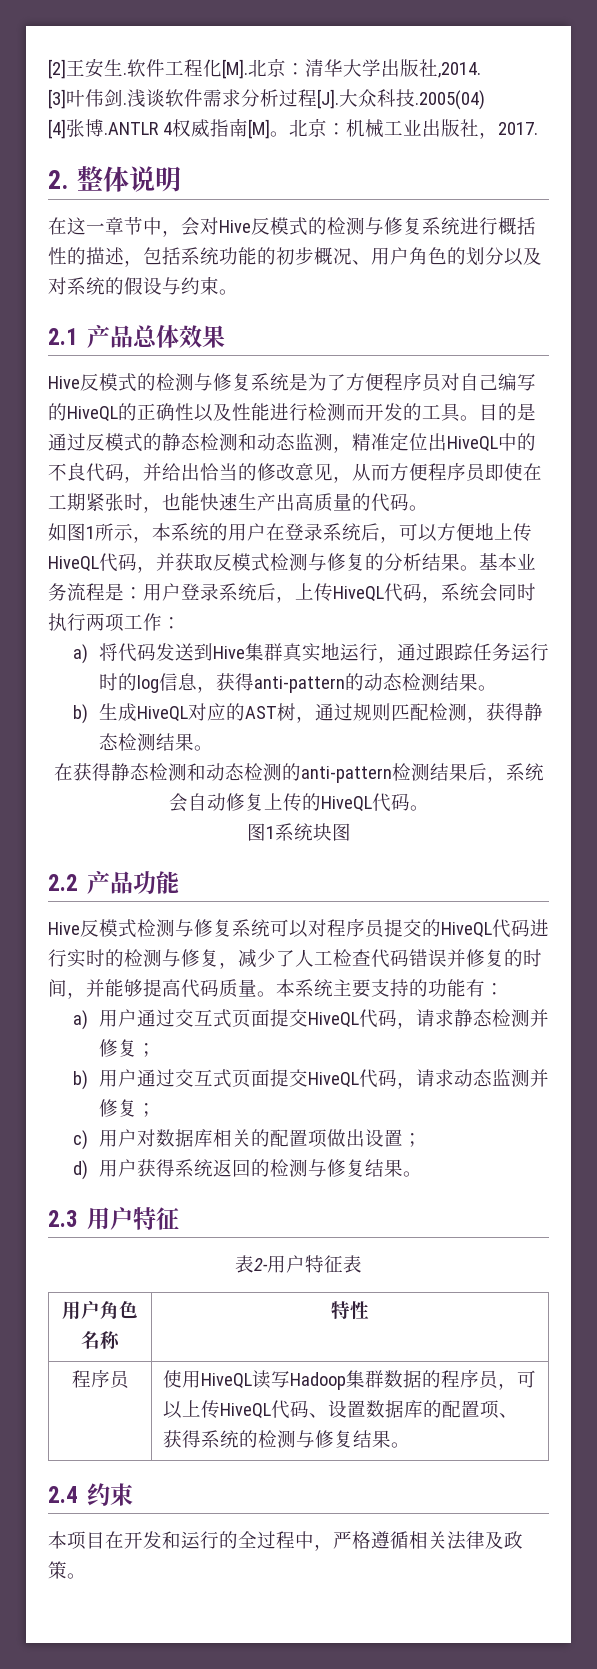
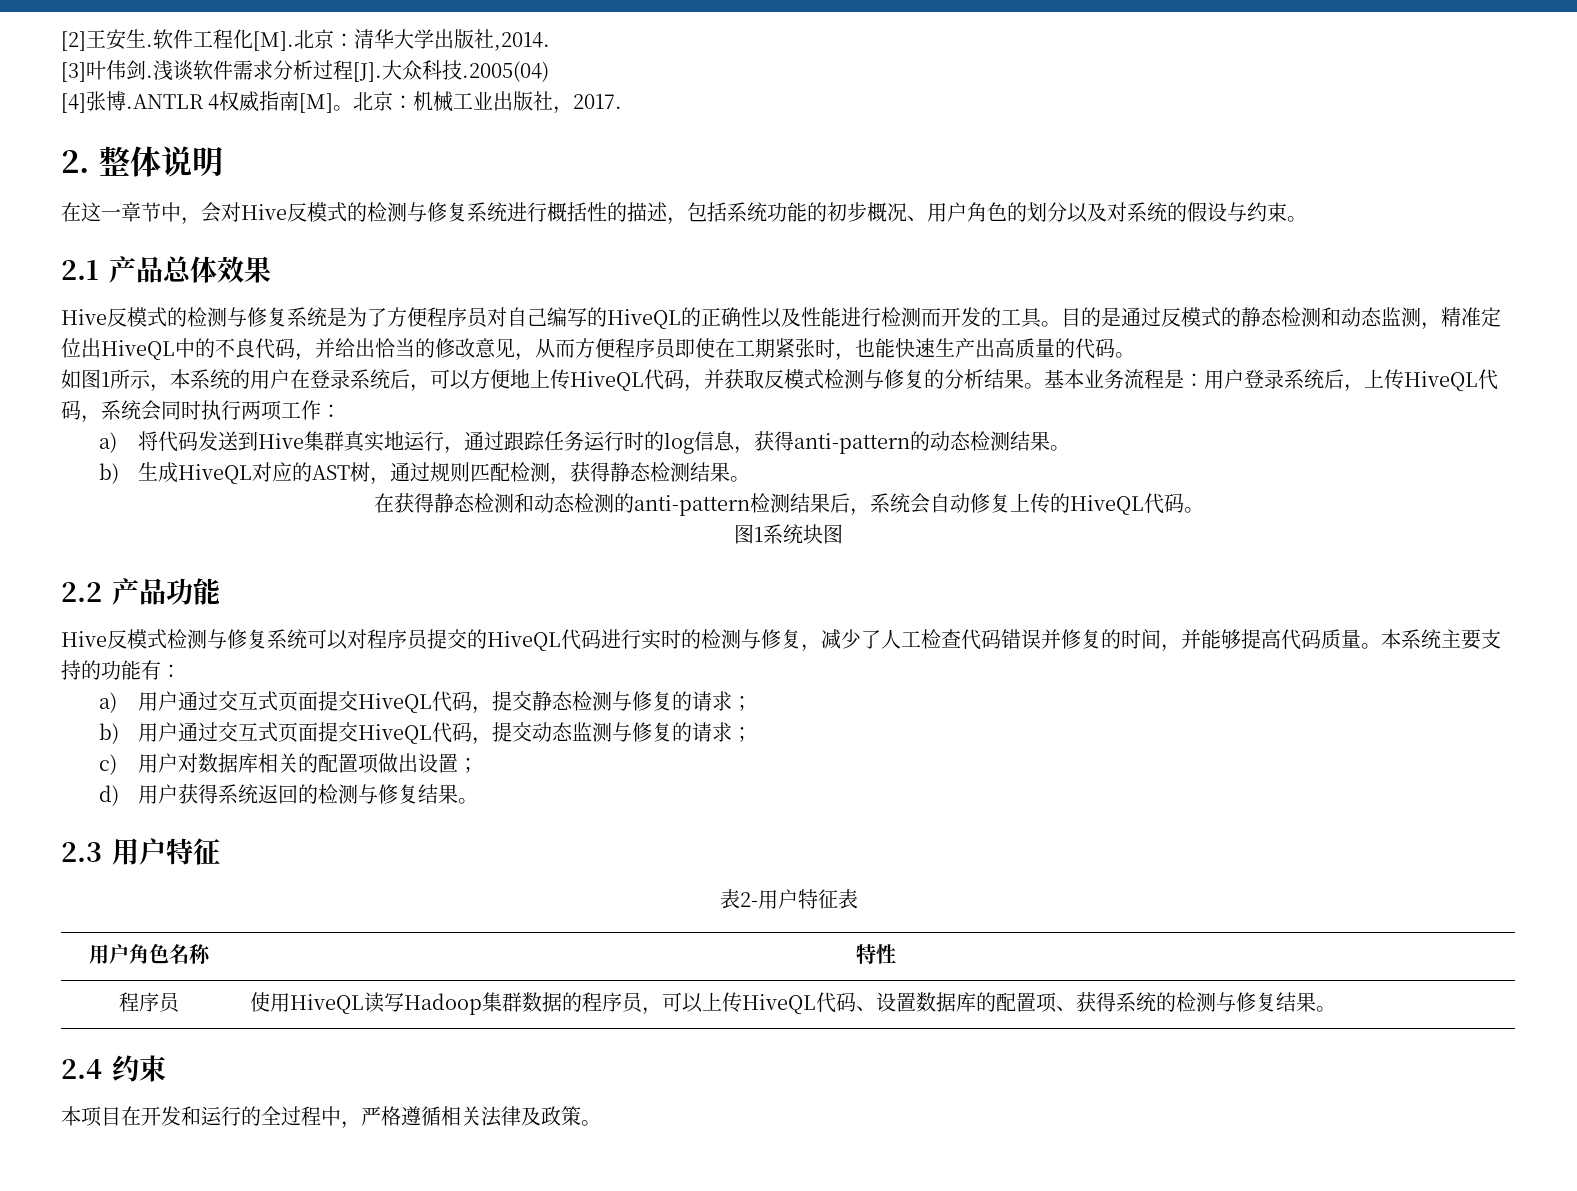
- a)用户通过交互式页面提交HiveQL代码，请求静态检测并修复；
+ a)用户通过交互式页面提交HiveQL代码，提交静态检测与修复的请求；
- b)用户通过交互式页面提交HiveQL代码，请求动态监测并修复；
+ b)用户通过交互式页面提交HiveQL代码，提交动态监测与修复的请求；

